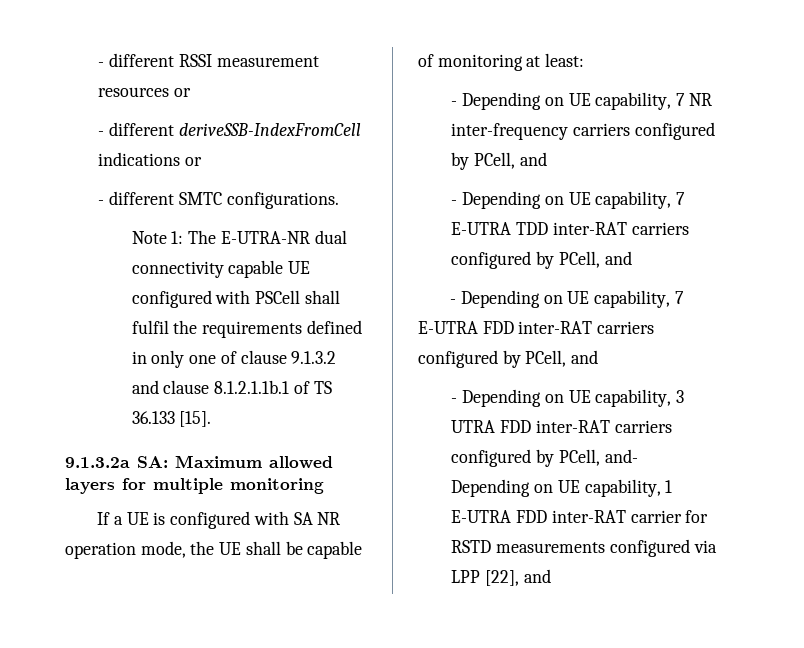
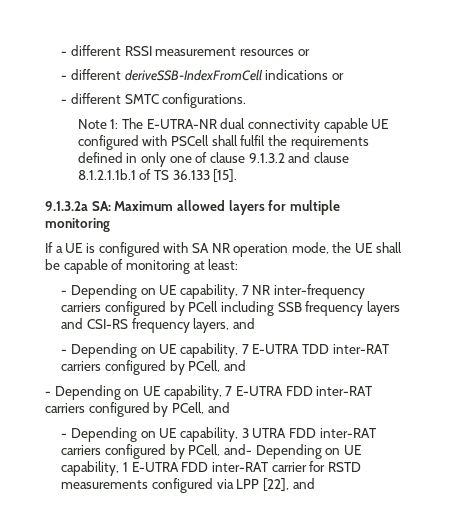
- - Depending on UE capability, 7 NR inter-frequency carriers configured by PCell, and
+ - Depending on UE capability, 7 NR inter-frequency carriers configured by PCell including SSB frequency layers and CSI-RS frequency layers, and

